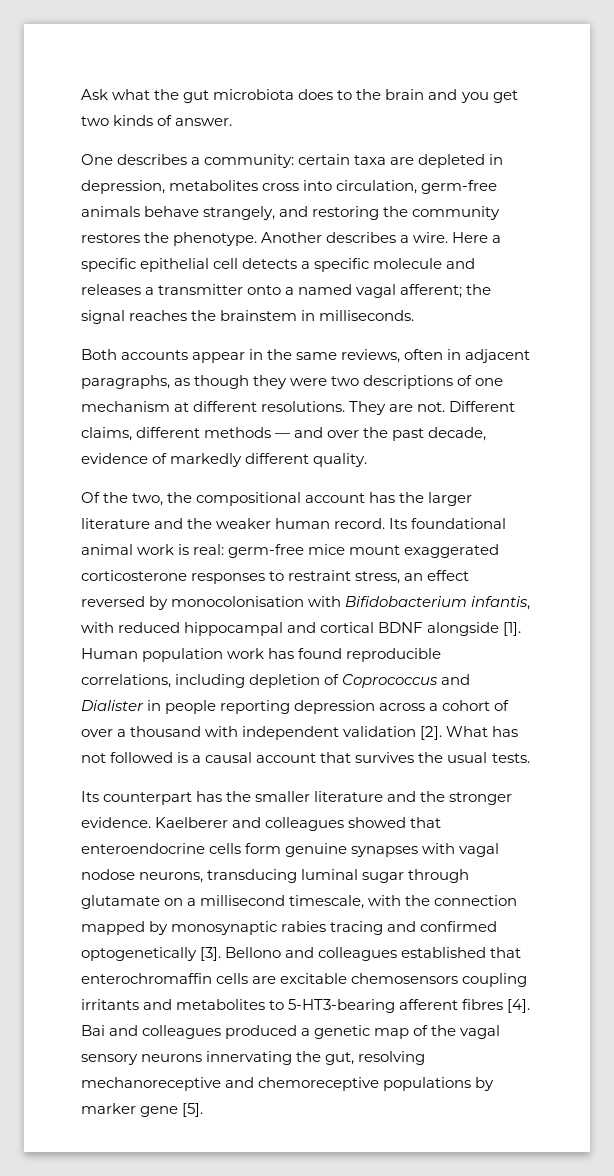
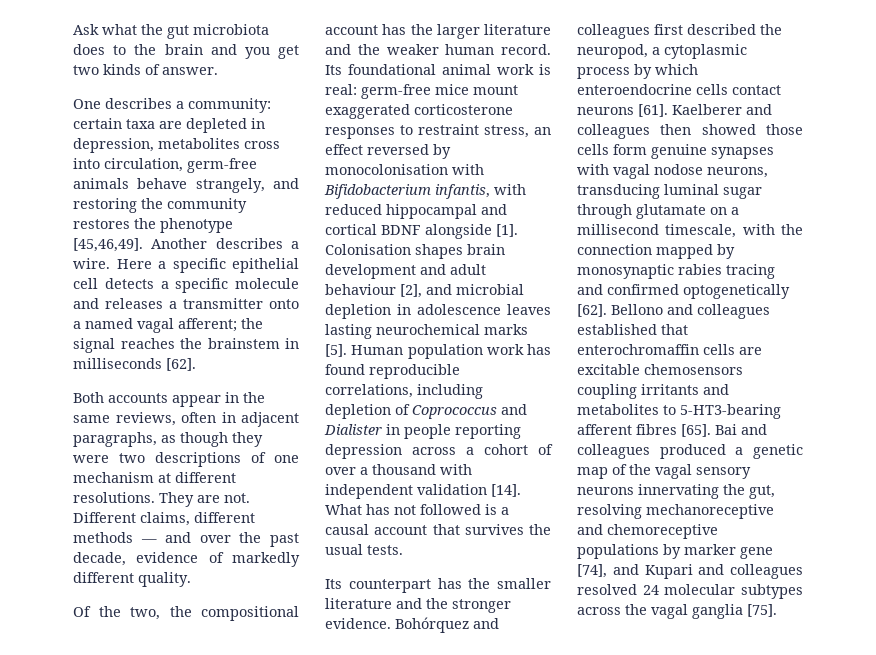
- One describes a community: certain taxa are depleted in depression, metabolites cross into circulation, germ-free animals behave strangely, and restoring the community restores the phenotype.
+ One describes a community: certain taxa are depleted in depression, metabolites cross into circulation, germ-free animals behave strangely, and restoring the community restores the phenotype [45,46,49].
- Here a specific epithelial cell detects a specific molecule and releases a transmitter onto a named vagal afferent; the signal reaches the brainstem in milliseconds.
+ Here a specific epithelial cell detects a specific molecule and releases a transmitter onto a named vagal afferent; the signal reaches the brainstem in milliseconds [62].
+ Colonisation shapes brain development and adult behaviour [2], and microbial depletion in adolescence leaves lasting neurochemical marks [5].
- Human population work has found reproducible correlations, including depletion of Coprococcus and Dialister in people reporting depression across a cohort of over a thousand with independent validation [2].
+ Human population work has found reproducible correlations, including depletion of Coprococcus and Dialister in people reporting depression across a cohort of over a thousand with independent validation [14].
- Kaelberer and colleagues showed that enteroendocrine cells form genuine synapses with vagal nodose neurons, transducing luminal sugar through glutamate on a millisecond timescale, with the connection mapped by monosynaptic rabies tracing and confirmed optogenetically [3].
+ Bohórquez and colleagues first described the neuropod, a cytoplasmic process by which enteroendocrine cells contact neurons [61]. Kaelberer and colleagues then showed those cells form genuine synapses with vagal nodose neurons, transducing luminal sugar through glutamate on a millisecond timescale, with the connection mapped by monosynaptic rabies tracing and confirmed optogenetically [62].
- Bellono and colleagues established that enterochromaffin cells are excitable chemosensors coupling irritants and metabolites to 5-HT3-bearing afferent fibres [4].
+ Bellono and colleagues established that enterochromaffin cells are excitable chemosensors coupling irritants and metabolites to 5-HT3-bearing afferent fibres [65].
- Bai and colleagues produced a genetic map of the vagal sensory neurons innervating the gut, resolving mechanoreceptive and chemoreceptive populations by marker gene [5].
+ Bai and colleagues produced a genetic map of the vagal sensory neurons innervating the gut, resolving mechanoreceptive and chemoreceptive populations by marker gene [74], and Kupari and colleagues resolved 24 molecular subtypes across the vagal ganglia [75].

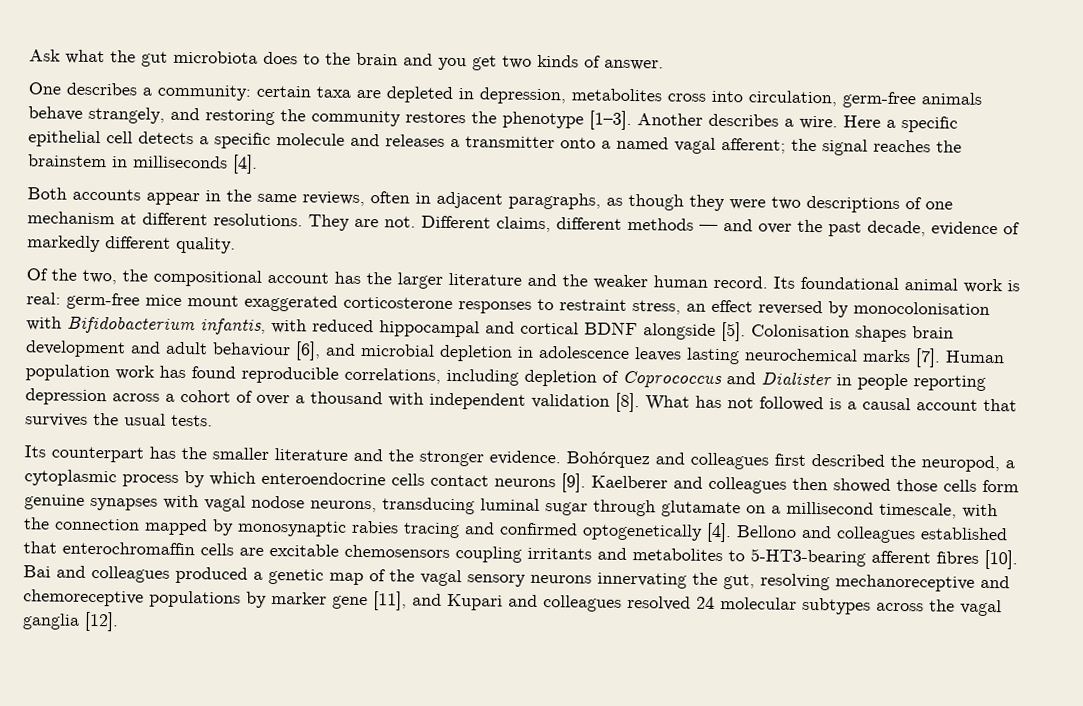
- One describes a community: certain taxa are depleted in depression, metabolites cross into circulation, germ-free animals behave strangely, and restoring the community restores the phenotype [45,46,49].
+ One describes a community: certain taxa are depleted in depression, metabolites cross into circulation, germ-free animals behave strangely, and restoring the community restores the phenotype [1–3].
- Here a specific epithelial cell detects a specific molecule and releases a transmitter onto a named vagal afferent; the signal reaches the brainstem in milliseconds [62].
+ Here a specific epithelial cell detects a specific molecule and releases a transmitter onto a named vagal afferent; the signal reaches the brainstem in milliseconds [4].
- Its foundational animal work is real: germ-free mice mount exaggerated corticosterone responses to restraint stress, an effect reversed by monocolonisation with Bifidobacterium infantis, with reduced hippocampal and cortical BDNF alongside [1].
+ Its foundational animal work is real: germ-free mice mount exaggerated corticosterone responses to restraint stress, an effect reversed by monocolonisation with Bifidobacterium infantis, with reduced hippocampal and cortical BDNF alongside [5].
- Colonisation shapes brain development and adult behaviour [2], and microbial depletion in adolescence leaves lasting neurochemical marks [5].
+ Colonisation shapes brain development and adult behaviour [6], and microbial depletion in adolescence leaves lasting neurochemical marks [7].
- Human population work has found reproducible correlations, including depletion of Coprococcus and Dialister in people reporting depression across a cohort of over a thousand with independent validation [14].
+ Human population work has found reproducible correlations, including depletion of Coprococcus and Dialister in people reporting depression across a cohort of over a thousand with independent validation [8].
- Bohórquez and colleagues first described the neuropod, a cytoplasmic process by which enteroendocrine cells contact neurons [61].
+ Bohórquez and colleagues first described the neuropod, a cytoplasmic process by which enteroendocrine cells contact neurons [9].
- Kaelberer and colleagues then showed those cells form genuine synapses with vagal nodose neurons, transducing luminal sugar through glutamate on a millisecond timescale, with the connection mapped by monosynaptic rabies tracing and confirmed optogenetically [62].
+ Kaelberer and colleagues then showed those cells form genuine synapses with vagal nodose neurons, transducing luminal sugar through glutamate on a millisecond timescale, with the connection mapped by monosynaptic rabies tracing and confirmed optogenetically [4].
- Bellono and colleagues established that enterochromaffin cells are excitable chemosensors coupling irritants and metabolites to 5-HT3-bearing afferent fibres [65].
+ Bellono and colleagues established that enterochromaffin cells are excitable chemosensors coupling irritants and metabolites to 5-HT3-bearing afferent fibres [10].
- Bai and colleagues produced a genetic map of the vagal sensory neurons innervating the gut, resolving mechanoreceptive and chemoreceptive populations by marker gene [74], and Kupari and colleagues resolved 24 molecular subtypes across the vagal ganglia [75].
+ Bai and colleagues produced a genetic map of the vagal sensory neurons innervating the gut, resolving mechanoreceptive and chemoreceptive populations by marker gene [11], and Kupari and colleagues resolved 24 molecular subtypes across the vagal ganglia [12].

